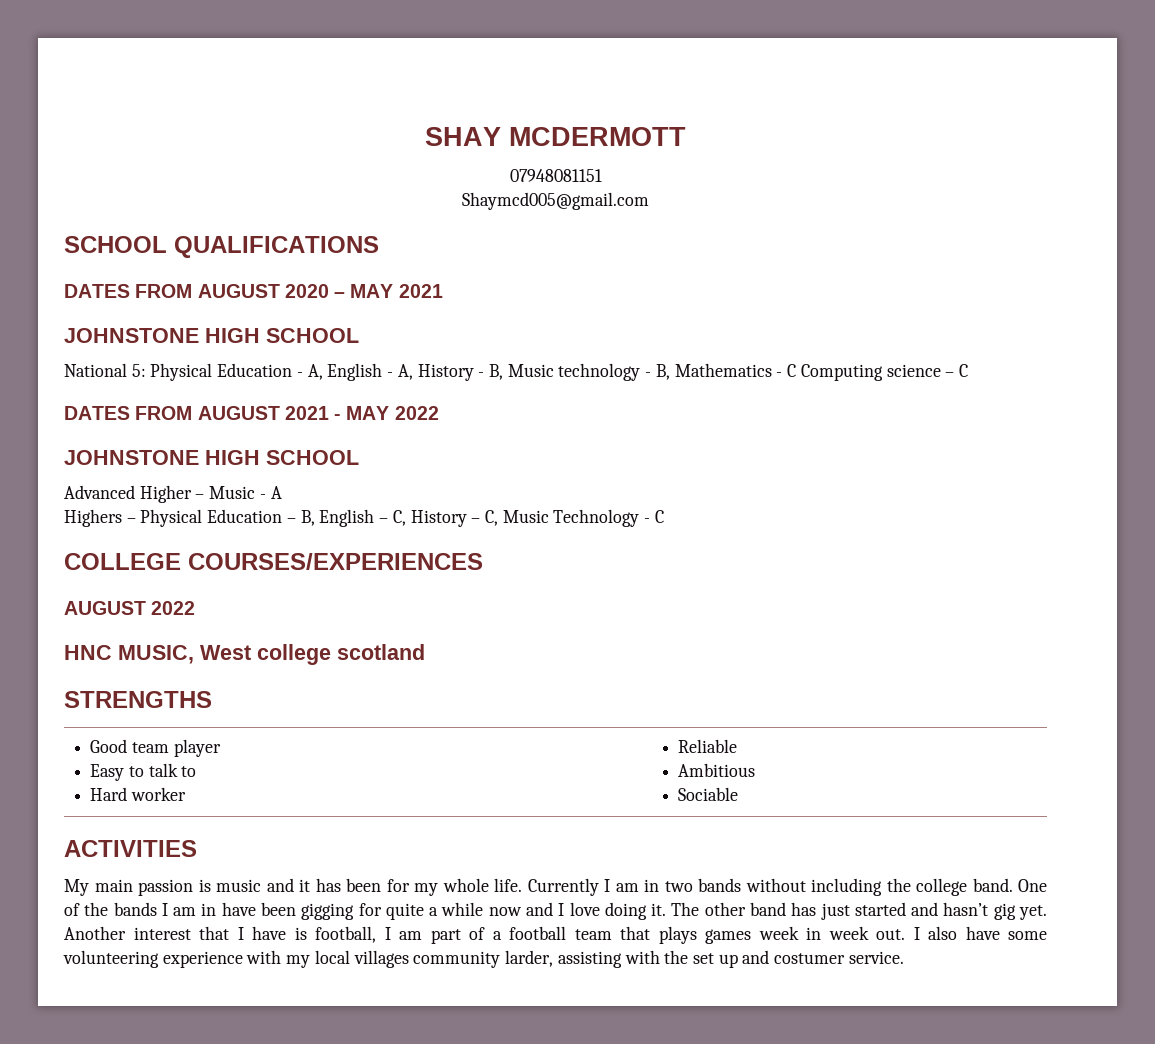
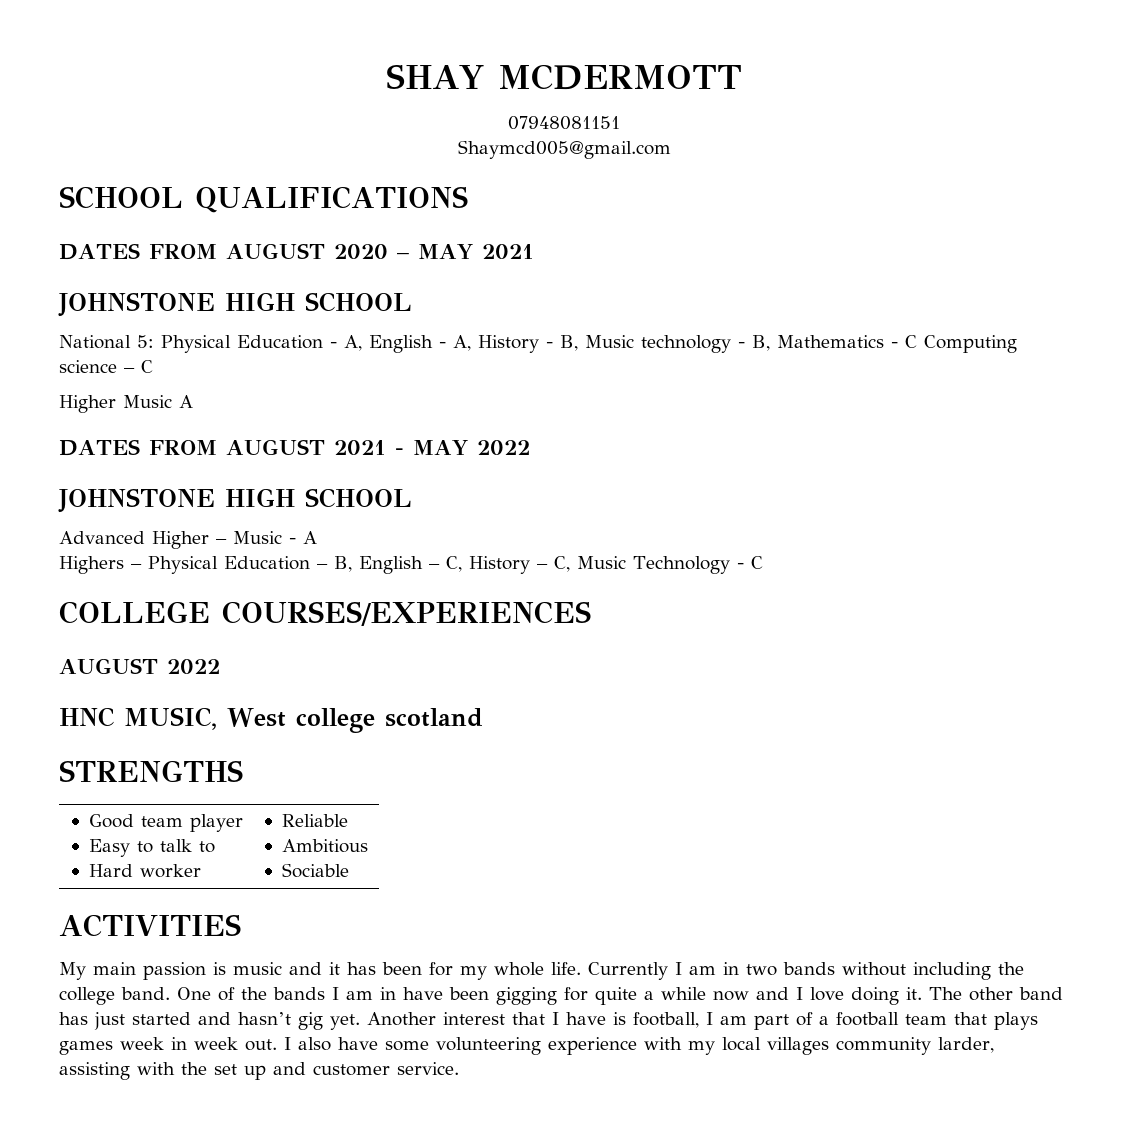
+ Higher Music A
- I also have some volunteering experience with my local villages community larder, assisting with the set up and costumer service.
+ I also have some volunteering experience with my local villages community larder, assisting with the set up and customer service.

